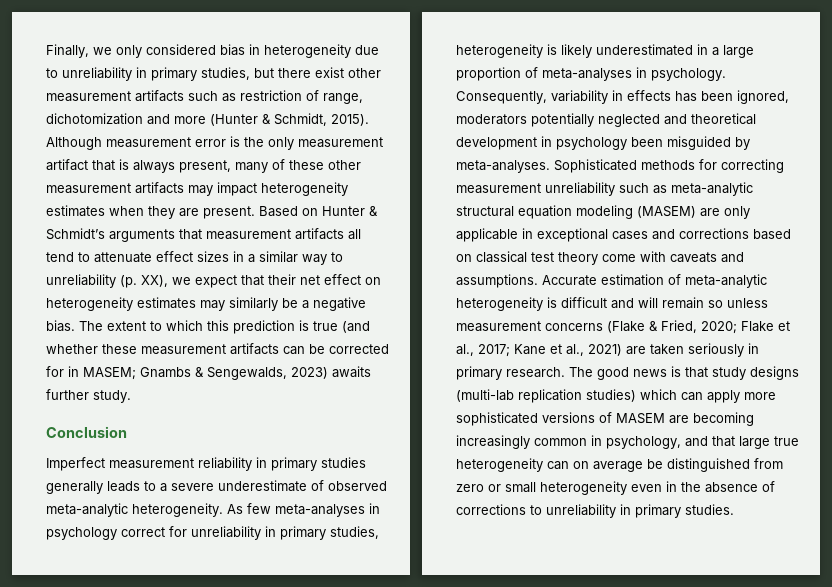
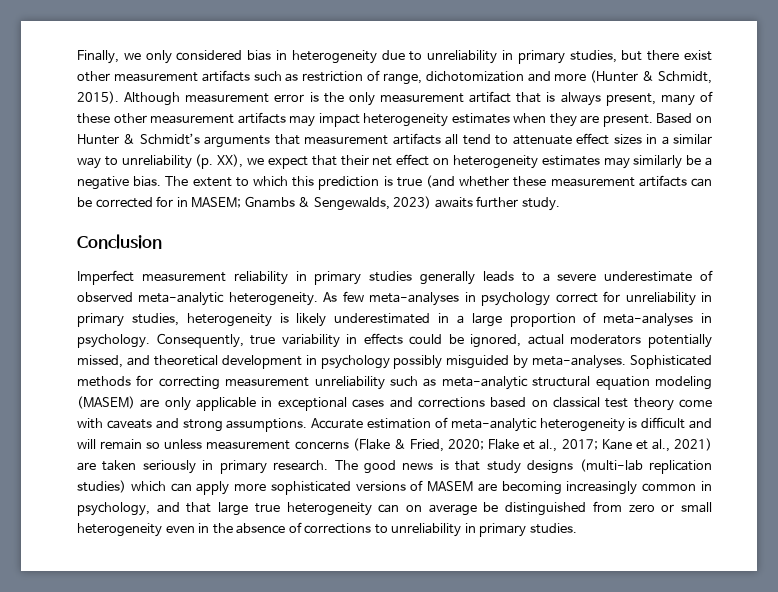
- Consequently, variability in effects has been ignored, moderators potentially neglected and theoretical development in psychology been misguided by meta-analyses.
+ Consequently, true variability in effects could be ignored, actual moderators potentially missed, and theoretical development in psychology possibly misguided by meta-analyses.
- Sophisticated methods for correcting measurement unreliability such as meta-analytic structural equation modeling (MASEM) are only applicable in exceptional cases and corrections based on classical test theory come with caveats and assumptions.
+ Sophisticated methods for correcting measurement unreliability such as meta-analytic structural equation modeling (MASEM) are only applicable in exceptional cases and corrections based on classical test theory come with caveats and strong assumptions.

